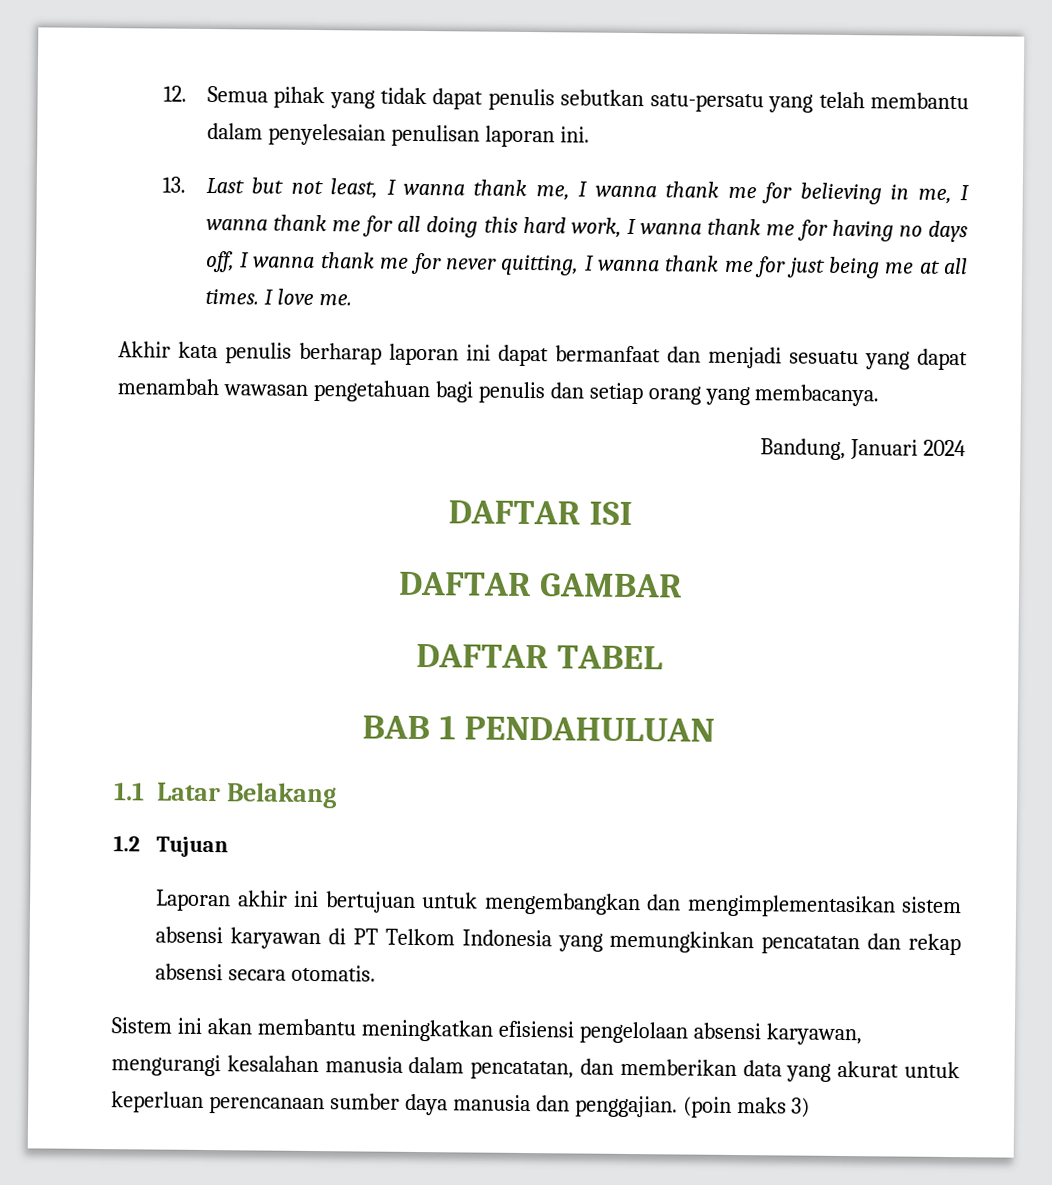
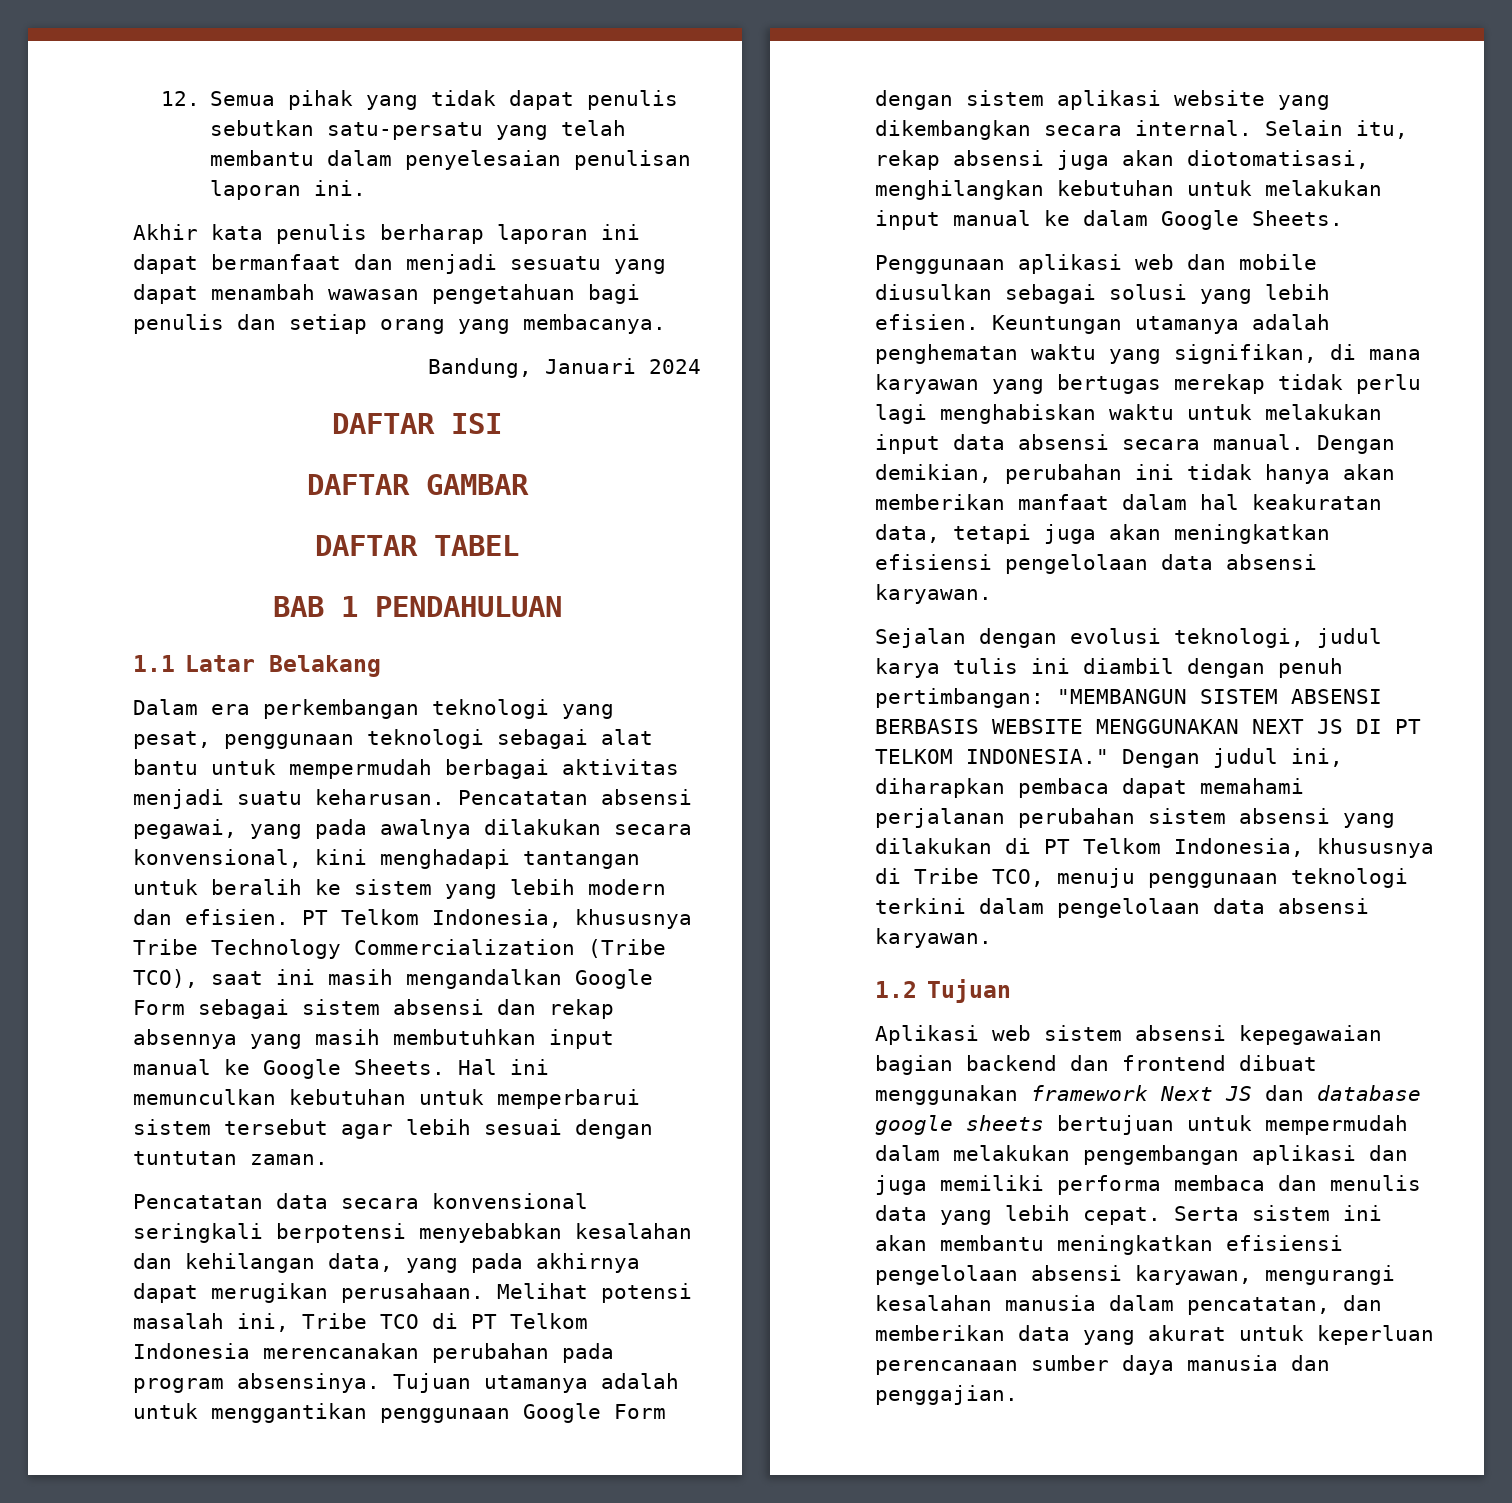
- 13. Last but not least, I wanna thank me, I wanna thank me for believing in me, I wanna thank me for all doing this hard work, I wanna thank me for having no days off, I wanna thank me for never quitting, I wanna thank me for just being me at all times. I love me.
+ Dalam era perkembangan teknologi yang pesat, penggunaan teknologi sebagai alat bantu untuk mempermudah berbagai aktivitas menjadi suatu keharusan. Pencatatan absensi pegawai, yang pada awalnya dilakukan secara konvensional, kini menghadapi tantangan untuk beralih ke sistem yang lebih modern dan efisien. PT Telkom Indonesia, khususnya Tribe Technology Commercialization (Tribe TCO), saat ini masih mengandalkan Google Form sebagai sistem absensi dan rekap absennya yang masih membutuhkan input manual ke Google Sheets. Hal ini memunculkan kebutuhan untuk memperbarui sistem tersebut agar lebih sesuai dengan tuntutan zaman.
+ Pencatatan data secara konvensional seringkali berpotensi menyebabkan kesalahan dan kehilangan data, yang pada akhirnya dapat merugikan perusahaan. Melihat potensi masalah ini, Tribe TCO di PT Telkom Indonesia merencanakan perubahan pada program absensinya. Tujuan utamanya adalah untuk menggantikan penggunaan Google Form dengan sistem aplikasi website yang dikembangkan secara internal. Selain itu, rekap absensi juga akan diotomatisasi, menghilangkan kebutuhan untuk melakukan input manual ke dalam Google Sheets.
+ Penggunaan aplikasi web dan mobile diusulkan sebagai solusi yang lebih efisien. Keuntungan utamanya adalah penghematan waktu yang signifikan, di mana karyawan yang bertugas merekap tidak perlu lagi menghabiskan waktu untuk melakukan input data absensi secara manual. Dengan demikian, perubahan ini tidak hanya akan memberikan manfaat dalam hal keakuratan data, tetapi juga akan meningkatkan efisiensi pengelolaan data absensi karyawan.
+ Sejalan dengan evolusi teknologi, judul karya tulis ini diambil dengan penuh pertimbangan: "MEMBANGUN SISTEM ABSENSI BERBASIS WEBSITE MENGGUNAKAN NEXT JS DI PT TELKOM INDONESIA." Dengan judul ini, diharapkan pembaca dapat memahami perjalanan perubahan sistem absensi yang dilakukan di PT Telkom Indonesia, khususnya di Tribe TCO, menuju penggunaan teknologi terkini dalam pengelolaan data absensi karyawan.
  1.2 Tujuan
- Laporan akhir ini bertujuan untuk mengembangkan dan mengimplementasikan sistem absensi karyawan di PT Telkom Indonesia yang memungkinkan pencatatan dan rekap absensi secara otomatis.
- Sistem ini akan membantu meningkatkan efisiensi pengelolaan absensi karyawan, mengurangi kesalahan manusia dalam pencatatan, dan memberikan data yang akurat untuk keperluan perencanaan sumber daya manusia dan penggajian. (poin maks 3)
+ Aplikasi web sistem absensi kepegawaian bagian backend dan frontend dibuat menggunakan framework Next JS dan database google sheets bertujuan untuk mempermudah dalam melakukan pengembangan aplikasi dan juga memiliki performa membaca dan menulis data yang lebih cepat. Serta sistem ini akan membantu meningkatkan efisiensi pengelolaan absensi karyawan, mengurangi kesalahan manusia dalam pencatatan, dan memberikan data yang akurat untuk keperluan perencanaan sumber daya manusia dan penggajian.

